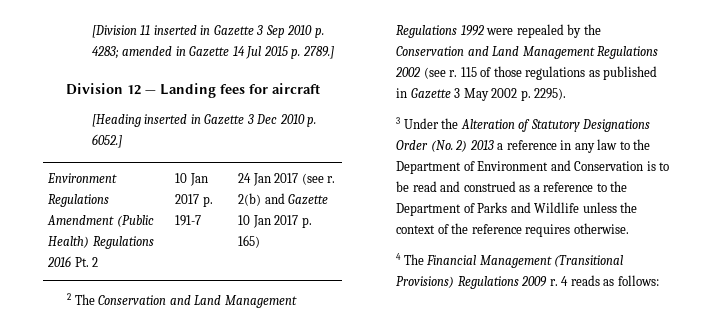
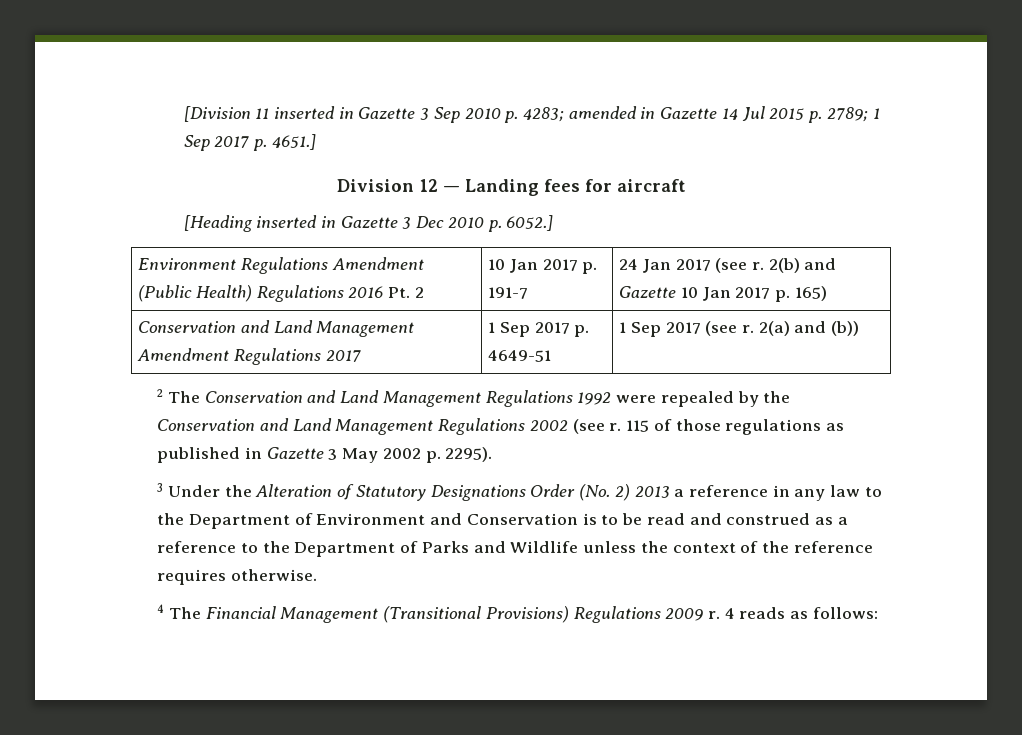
- [Division 11 inserted in Gazette 3 Sep 2010 p. 4283; amended in Gazette 14 Jul 2015 p. 2789.]
+ [Division 11 inserted in Gazette 3 Sep 2010 p. 4283; amended in Gazette 14 Jul 2015 p. 2789; 1 Sep 2017 p. 4651.]
+ Conservation and Land Management Amendment Regulations 2017 | 1 Sep 2017 p. 4649-51 | 1 Sep 2017 (see r. 2(a) and (b))

